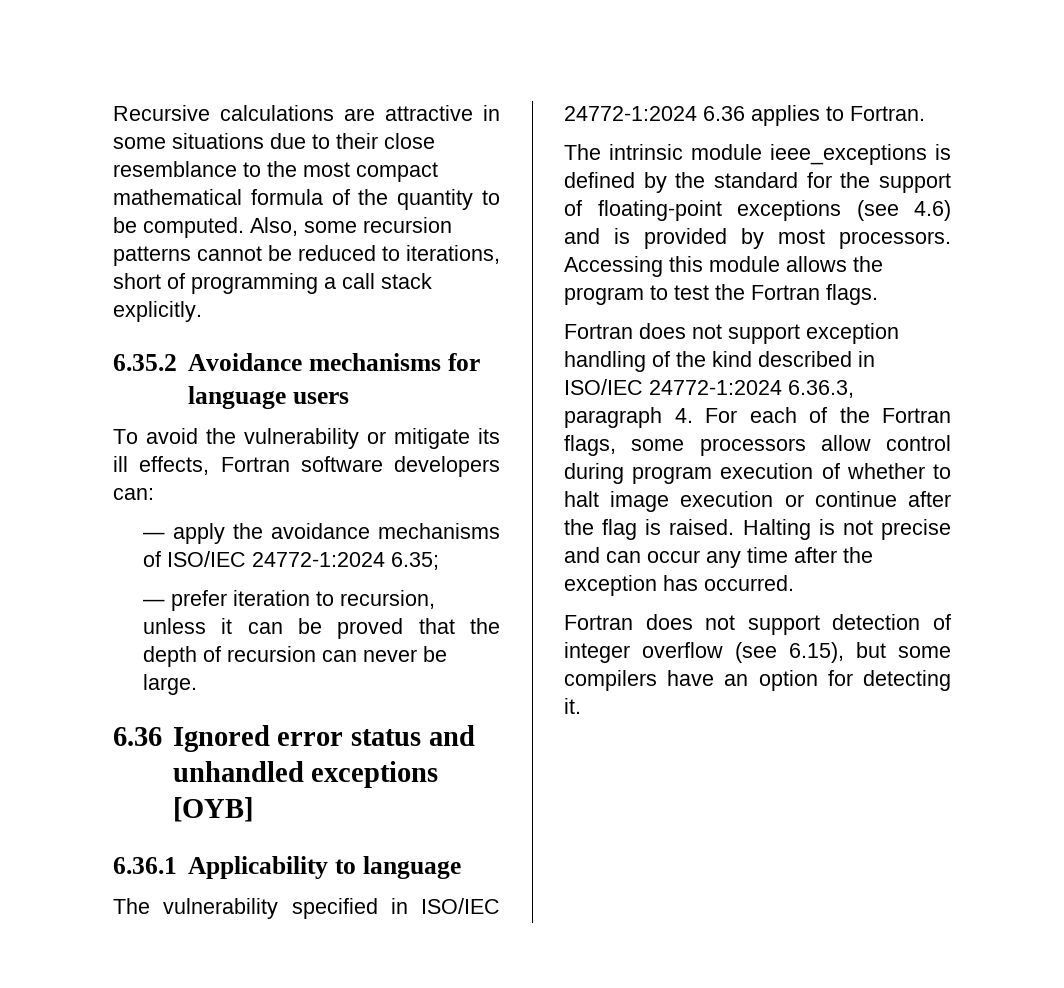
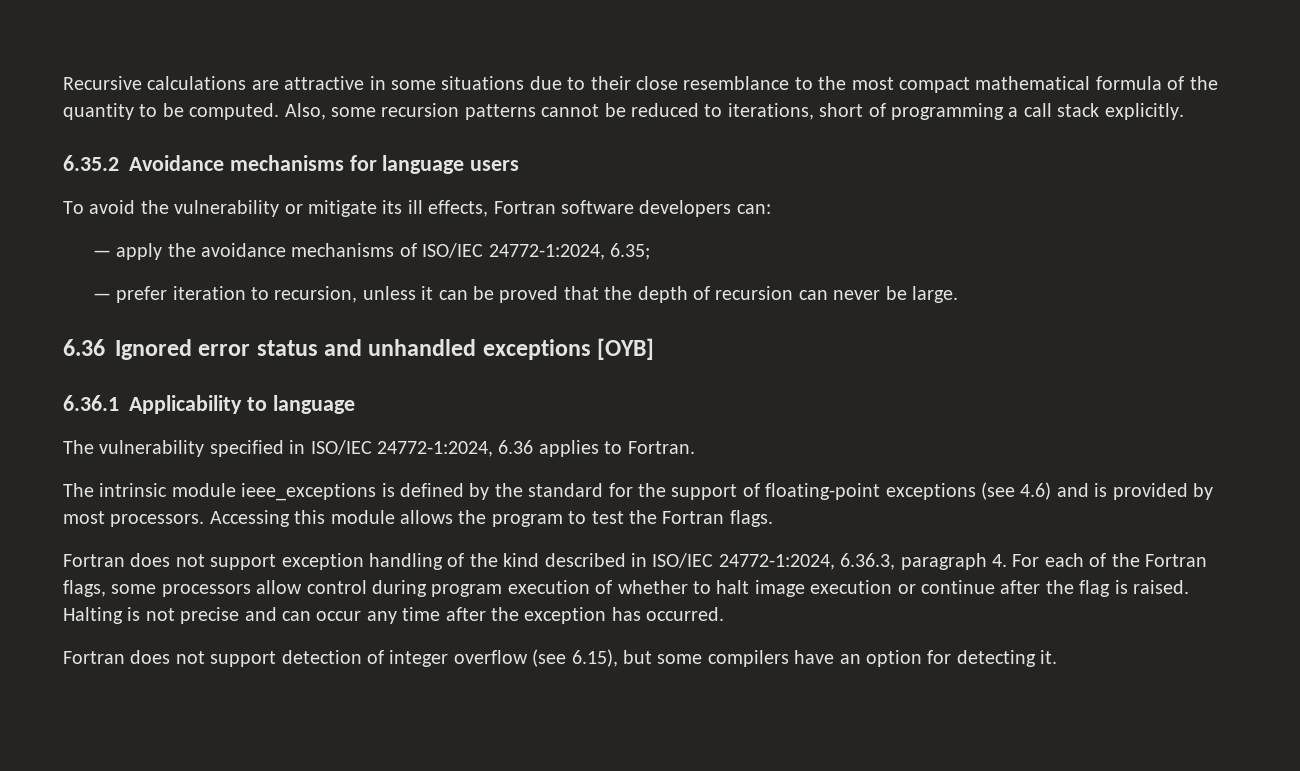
- — apply the avoidance mechanisms of ISO/IEC 24772-1:2024 6.35;
+ — apply the avoidance mechanisms of ISO/IEC 24772-1:2024, 6.35;
- The vulnerability specified in ISO/IEC 24772-1:2024 6.36 applies to Fortran.
+ The vulnerability specified in ISO/IEC 24772-1:2024, 6.36 applies to Fortran.
- Fortran does not support exception handling of the kind described in ISO/IEC 24772-1:2024 6.36.3, paragraph 4. For each of the Fortran flags, some processors allow control during program execution of whether to halt image execution or continue after the flag is raised.
+ Fortran does not support exception handling of the kind described in ISO/IEC 24772-1:2024, 6.36.3, paragraph 4. For each of the Fortran flags, some processors allow control during program execution of whether to halt image execution or continue after the flag is raised.

